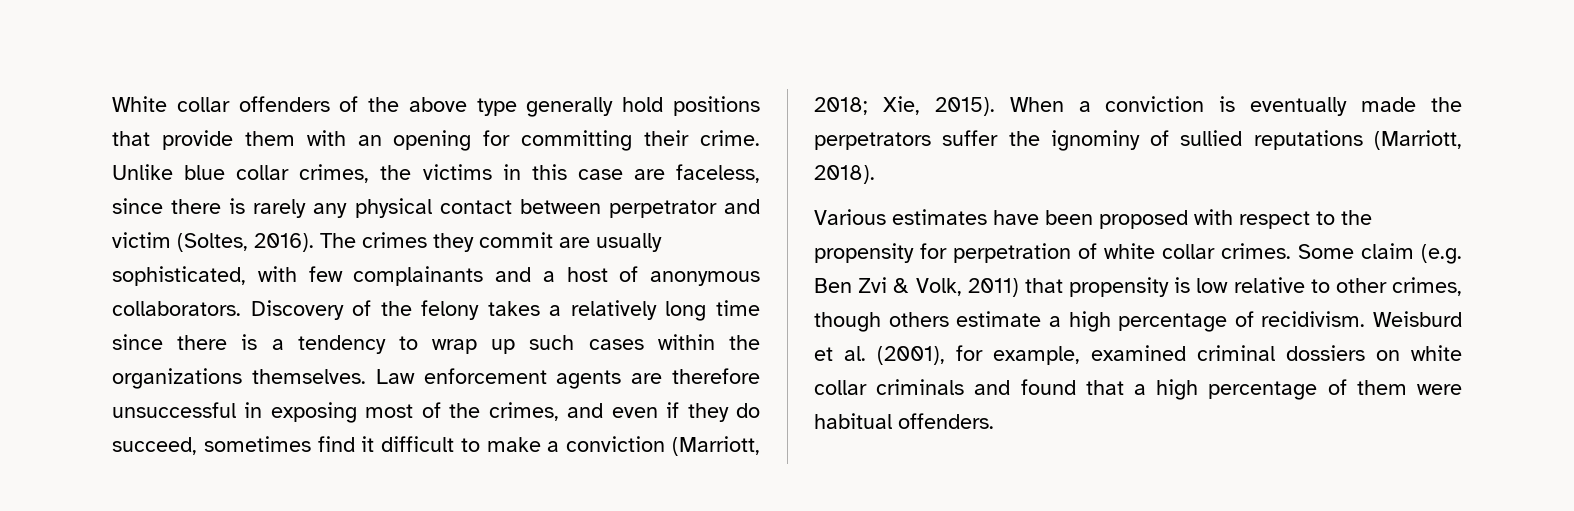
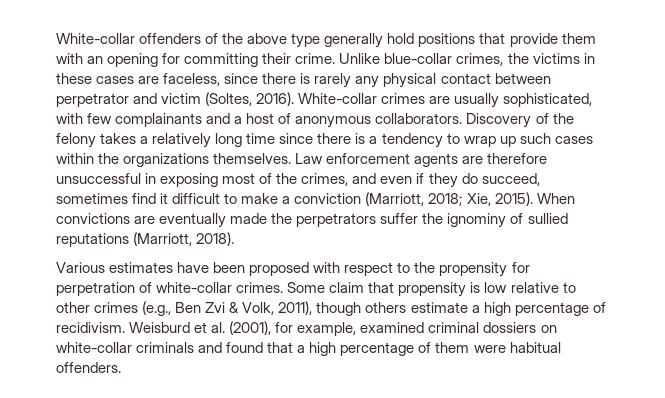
- White collar offenders of the above type generally hold positions that provide them with an opening for committing their crime.
+ White-collar offenders of the above type generally hold positions that provide them with an opening for committing their crime.
- Unlike blue collar crimes, the victims in this case are faceless, since there is rarely any physical contact between perpetrator and victim (Soltes, 2016).
+ Unlike blue-collar crimes, the victims in these cases are faceless, since there is rarely any physical contact between perpetrator and victim (Soltes, 2016).
- The crimes they commit are usually sophisticated, with few complainants and a host of anonymous collaborators.
+ White-collar crimes are usually sophisticated, with few complainants and a host of anonymous collaborators.
- When a conviction is eventually made the perpetrators suffer the ignominy of sullied reputations (Marriott, 2018).
+ When convictions are eventually made the perpetrators suffer the ignominy of sullied reputations (Marriott, 2018).
- Various estimates have been proposed with respect to the propensity for perpetration of white collar crimes.
+ Various estimates have been proposed with respect to the propensity for perpetration of white-collar crimes.
- Some claim (e.g. Ben Zvi & Volk, 2011) that propensity is low relative to other crimes, though others estimate a high percentage of recidivism.
+ Some claim that propensity is low relative to other crimes (e.g., Ben Zvi & Volk, 2011), though others estimate a high percentage of recidivism.
- Weisburd et al. (2001), for example, examined criminal dossiers on white collar criminals and found that a high percentage of them were habitual offenders.
+ Weisburd et al. (2001), for example, examined criminal dossiers on white-collar criminals and found that a high percentage of them were habitual offenders.

